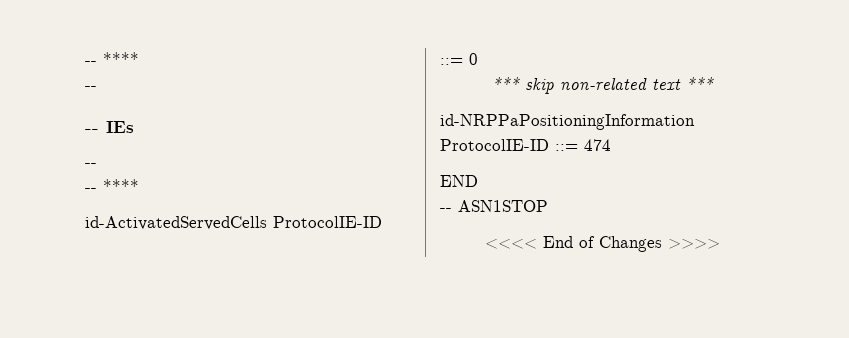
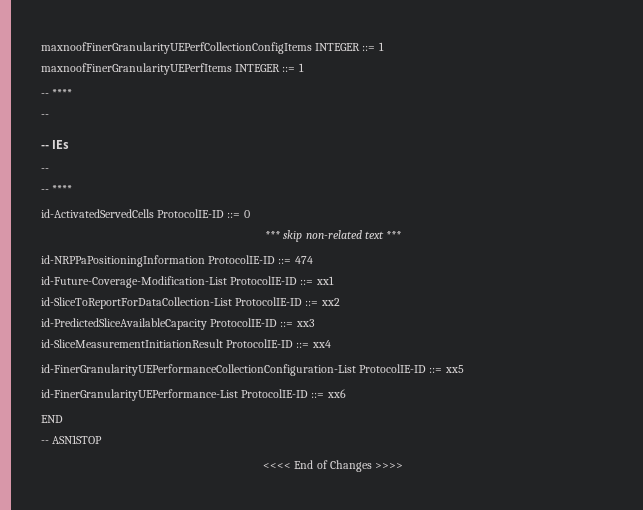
+ maxnoofFinerGranularityUEPerfCollectionConfigItems INTEGER ::= 1
+ maxnoofFinerGranularityUEPerfItems INTEGER ::= 1
+ id-Future-Coverage-Modification-List ProtocolIE-ID ::= xx1
+ id-SliceToReportForDataCollection-List ProtocolIE-ID ::= xx2
+ id-PredictedSliceAvailableCapacity ProtocolIE-ID ::= xx3
+ id-SliceMeasurementInitiationResult ProtocolIE-ID ::= xx4
+ id-FinerGranularityUEPerformanceCollectionConfiguration-List ProtocolIE-ID ::= xx5
+ id-FinerGranularityUEPerformance-List ProtocolIE-ID ::= xx6

